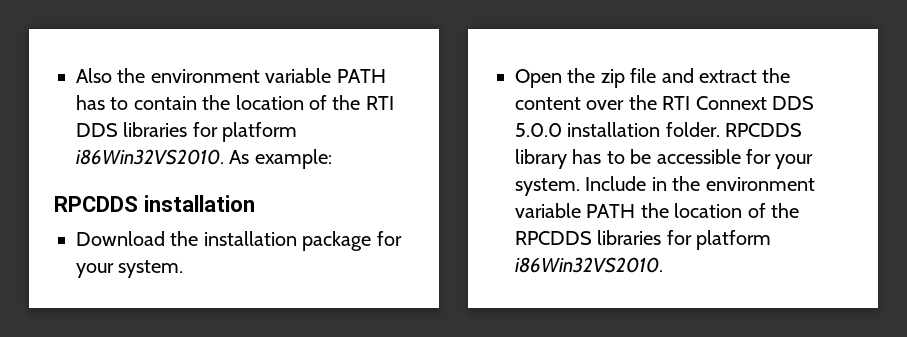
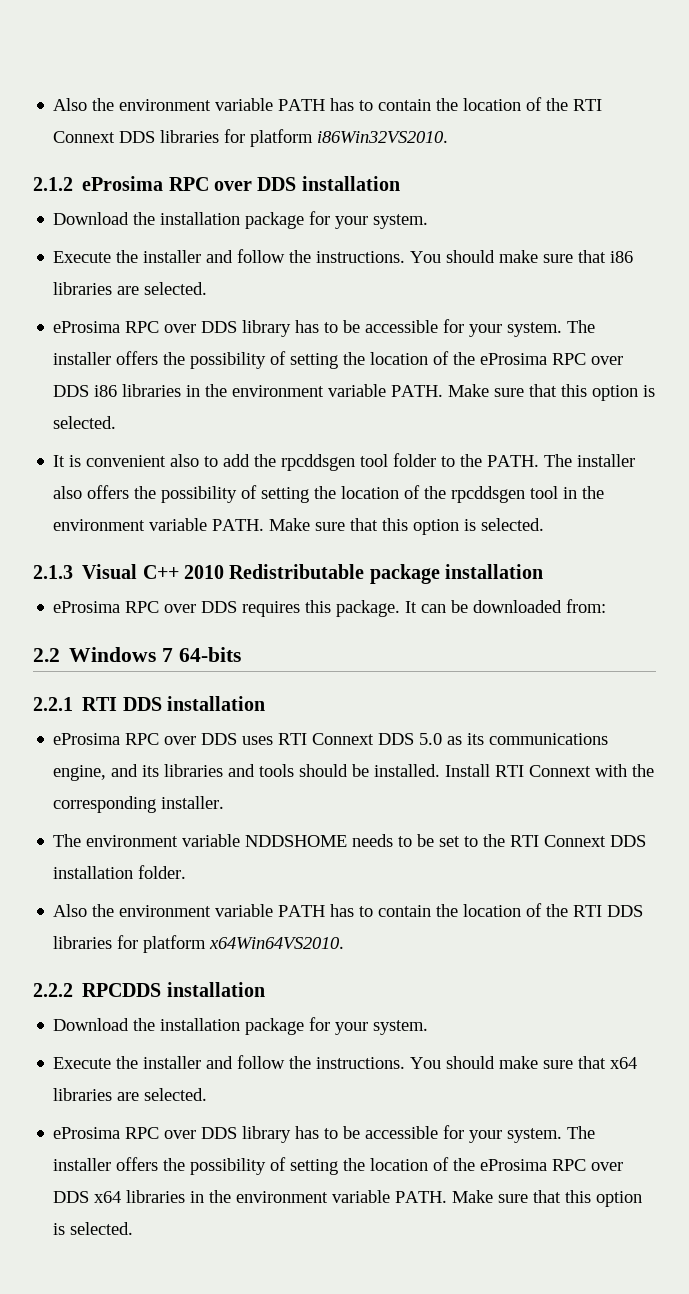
- Also the environment variable PATH has to contain the location of the RTI DDS libraries for platform i86Win32VS2010. As example:
- RPCDDS installation
+ Also the environment variable PATH has to contain the location of the RTI Connext DDS libraries for platform i86Win32VS2010.
+ 2.1.2 eProsima RPC over DDS installation
+ Download the installation package for your system.
+ Execute the installer and follow the instructions. You should make sure that i86 libraries are selected.
+ eProsima RPC over DDS library has to be accessible for your system. The installer offers the possibility of setting the location of the eProsima RPC over DDS i86 libraries in the environment variable PATH. Make sure that this option is selected.
+ It is convenient also to add the rpcddsgen tool folder to the PATH. The installer also offers the possibility of setting the location of the rpcddsgen tool in the environment variable PATH. Make sure that this option is selected.
+ 2.1.3 Visual C++ 2010 Redistributable package installation
+ eProsima RPC over DDS requires this package. It can be downloaded from:
+ 2.2 Windows 7 64-bits
+ 2.2.1 RTI DDS installation
+ eProsima RPC over DDS uses RTI Connext DDS 5.0 as its communications engine, and its libraries and tools should be installed. Install RTI Connext with the corresponding installer.
+ The environment variable NDDSHOME needs to be set to the RTI Connext DDS installation folder.
+ Also the environment variable PATH has to contain the location of the RTI DDS libraries for platform x64Win64VS2010.
+ 2.2.2 RPCDDS installation
- Open the zip file and extract the content over the RTI Connext DDS 5.0.0 installation folder. RPCDDS library has to be accessible for your system. Include in the environment variable PATH the location of the RPCDDS libraries for platform i86Win32VS2010.
+ Execute the installer and follow the instructions. You should make sure that x64 libraries are selected.
+ eProsima RPC over DDS library has to be accessible for your system. The installer offers the possibility of setting the location of the eProsima RPC over DDS x64 libraries in the environment variable PATH. Make sure that this option is selected.

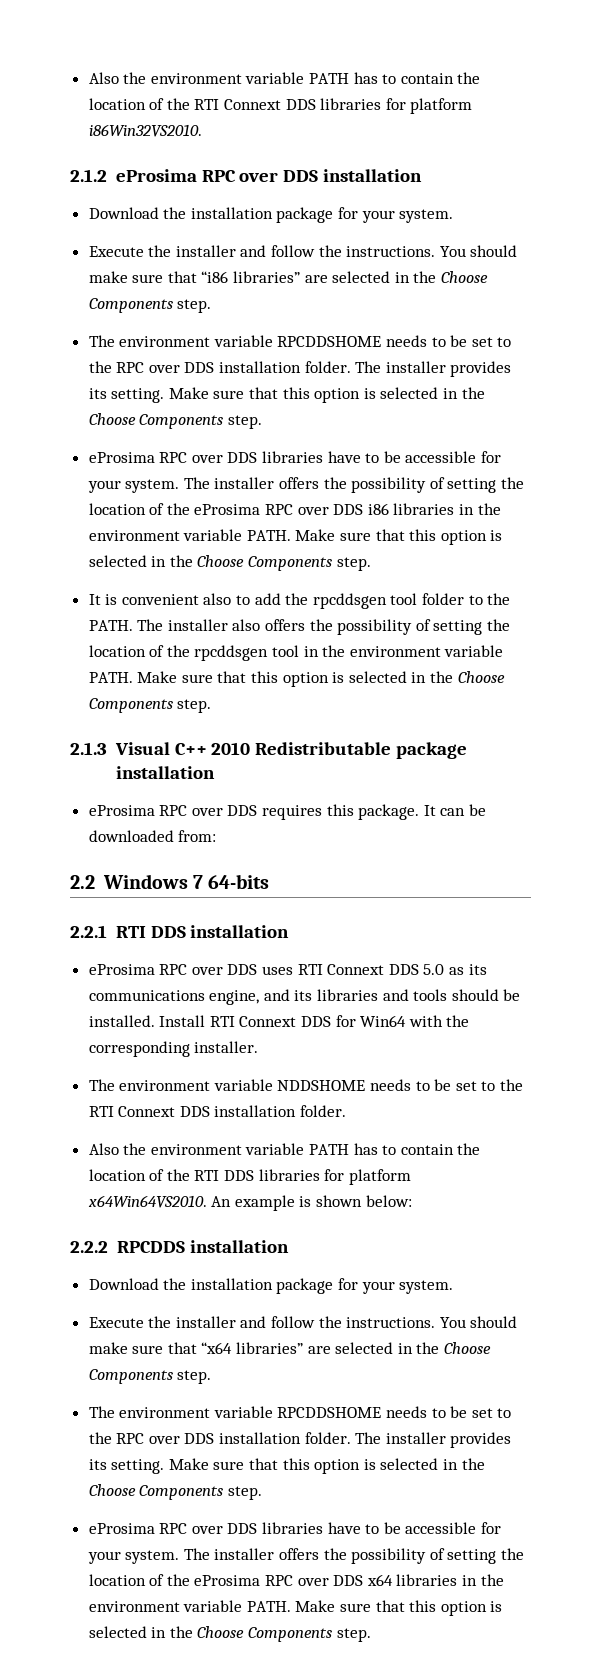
- You should make sure that i86 libraries are selected.
- eProsima RPC over DDS library has to be accessible for your system.
+ You should make sure that “i86 libraries” are selected in the Choose Components step.
+ The environment variable RPCDDSHOME needs to be set to the RPC over DDS installation folder. The installer provides its setting. Make sure that this option is selected in the Choose Components step.
+ eProsima RPC over DDS libraries have to be accessible for your system.
- The installer offers the possibility of setting the location of the eProsima RPC over DDS i86 libraries in the environment variable PATH. Make sure that this option is selected.
+ The installer offers the possibility of setting the location of the eProsima RPC over DDS i86 libraries in the environment variable PATH. Make sure that this option is selected in the Choose Components step.
- The installer also offers the possibility of setting the location of the rpcddsgen tool in the environment variable PATH. Make sure that this option is selected.
+ The installer also offers the possibility of setting the location of the rpcddsgen tool in the environment variable PATH. Make sure that this option is selected in the Choose Components step.
- Install RTI Connext with the corresponding installer.
+ Install RTI Connext DDS for Win64 with the corresponding installer.
+ An example is shown below:
- You should make sure that x64 libraries are selected.
- eProsima RPC over DDS library has to be accessible for your system.
+ You should make sure that “x64 libraries” are selected in the Choose Components step.
+ The environment variable RPCDDSHOME needs to be set to the RPC over DDS installation folder. The installer provides its setting. Make sure that this option is selected in the Choose Components step.
+ eProsima RPC over DDS libraries have to be accessible for your system.
- The installer offers the possibility of setting the location of the eProsima RPC over DDS x64 libraries in the environment variable PATH. Make sure that this option is selected.
+ The installer offers the possibility of setting the location of the eProsima RPC over DDS x64 libraries in the environment variable PATH. Make sure that this option is selected in the Choose Components step.

